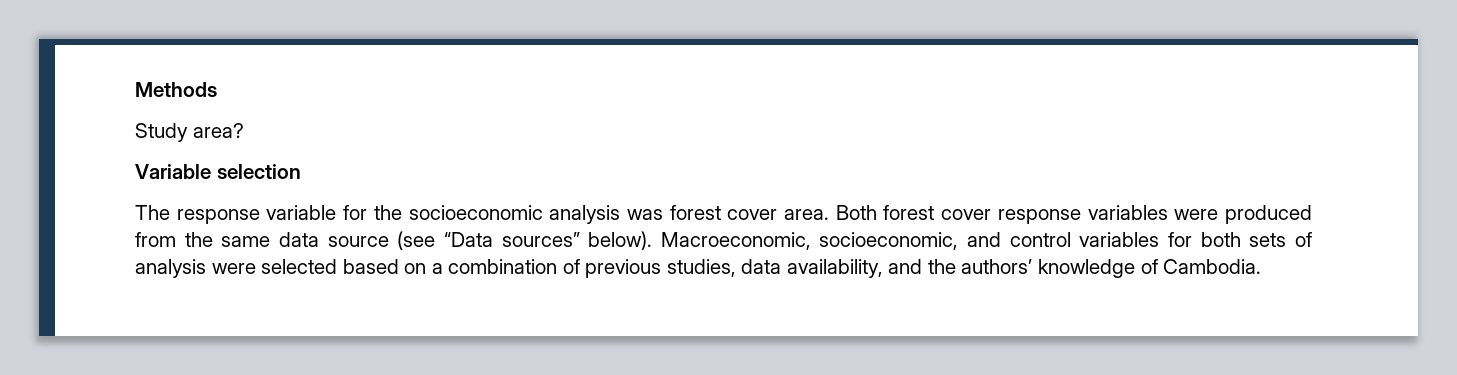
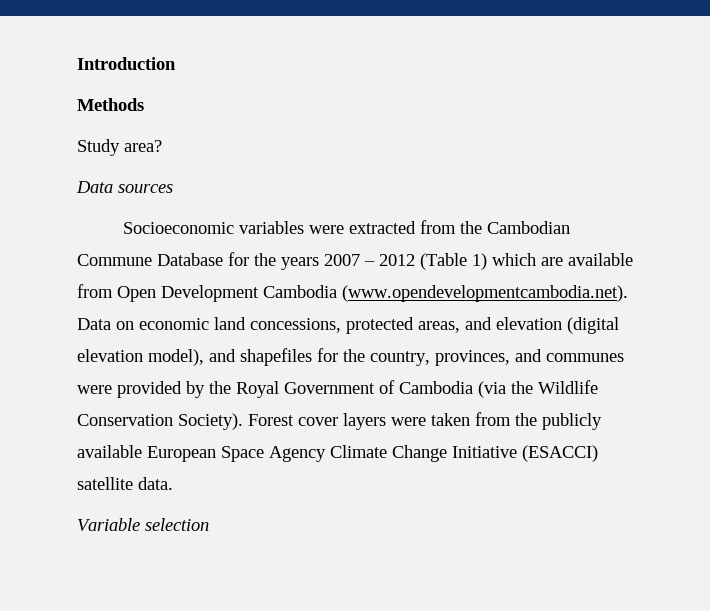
+ Introduction
+ Data sources
+ Socioeconomic variables were extracted from the Cambodian Commune Database for the years 2007 – 2012 (Table 1) which are available from Open Development Cambodia (www.opendevelopmentcambodia.net). Data on economic land concessions, protected areas, and elevation (digital elevation model), and shapefiles for the country, provinces, and communes were provided by the Royal Government of Cambodia (via the Wildlife Conservation Society). Forest cover layers were taken from the publicly available European Space Agency Climate Change Initiative (ESACCI) satellite data.
  Variable selection
- The response variable for the socioeconomic analysis was forest cover area. Both forest cover response variables were produced from the same data source (see “Data sources” below). Macroeconomic, socioeconomic, and control variables for both sets of analysis were selected based on a combination of previous studies, data availability, and the authors’ knowledge of Cambodia.

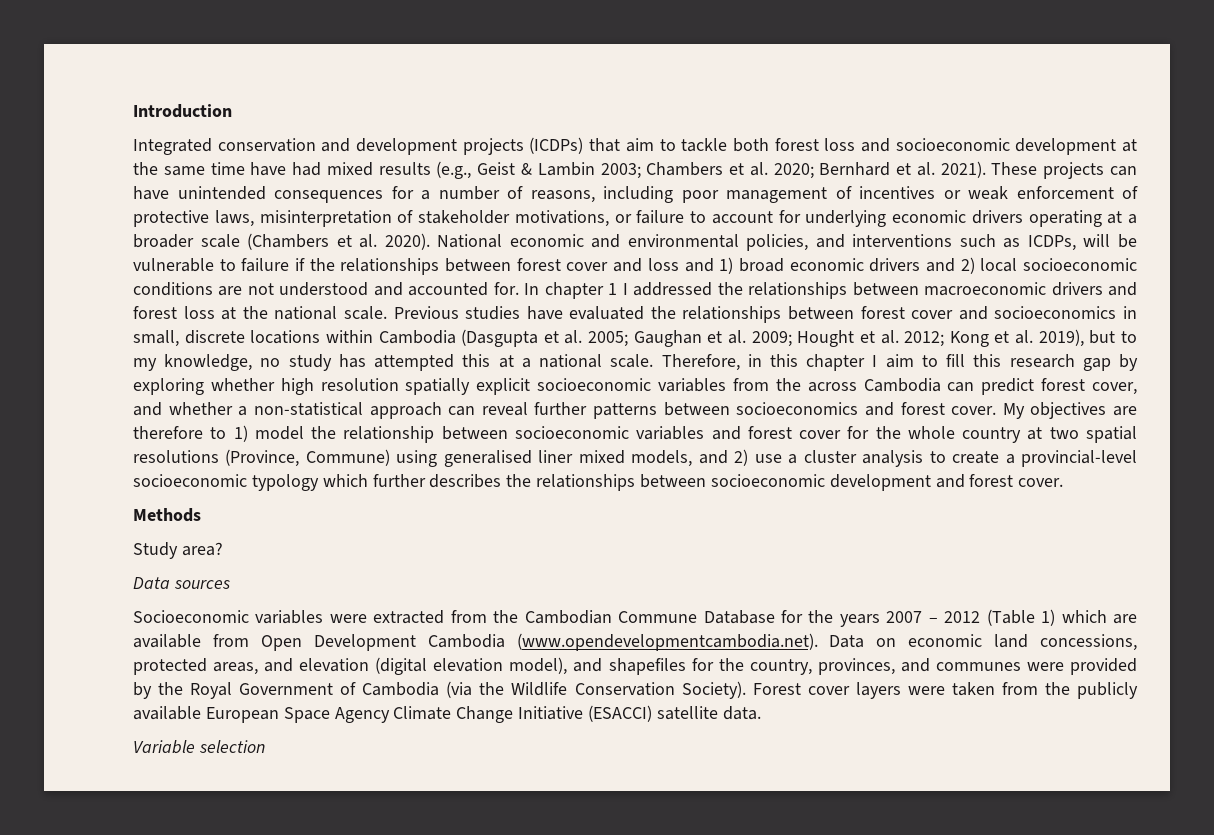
+ Integrated conservation and development projects (ICDPs) that aim to tackle both forest loss and socioeconomic development at the same time have had mixed results (e.g., Geist & Lambin 2003; Chambers et al. 2020; Bernhard et al. 2021). These projects can have unintended consequences for a number of reasons, including poor management of incentives or weak enforcement of protective laws, misinterpretation of stakeholder motivations, or failure to account for underlying economic drivers operating at a broader scale (Chambers et al. 2020). National economic and environmental policies, and interventions such as ICDPs, will be vulnerable to failure if the relationships between forest cover and loss and 1) broad economic drivers and 2) local socioeconomic conditions are not understood and accounted for. In chapter 1 I addressed the relationships between macroeconomic drivers and forest loss at the national scale. Previous studies have evaluated the relationships between forest cover and socioeconomics in small, discrete locations within Cambodia (Dasgupta et al. 2005; Gaughan et al. 2009; Hought et al. 2012; Kong et al. 2019), but to my knowledge, no study has attempted this at a national scale. Therefore, in this chapter I aim to fill this research gap by exploring whether high resolution spatially explicit socioeconomic variables from the across Cambodia can predict forest cover, and whether a non-statistical approach can reveal further patterns between socioeconomics and forest cover. My objectives are therefore to 1) model the relationship between socioeconomic variables and forest cover for the whole country at two spatial resolutions (Province, Commune) using generalised liner mixed models, and 2) use a cluster analysis to create a provincial-level socioeconomic typology which further describes the relationships between socioeconomic development and forest cover.

